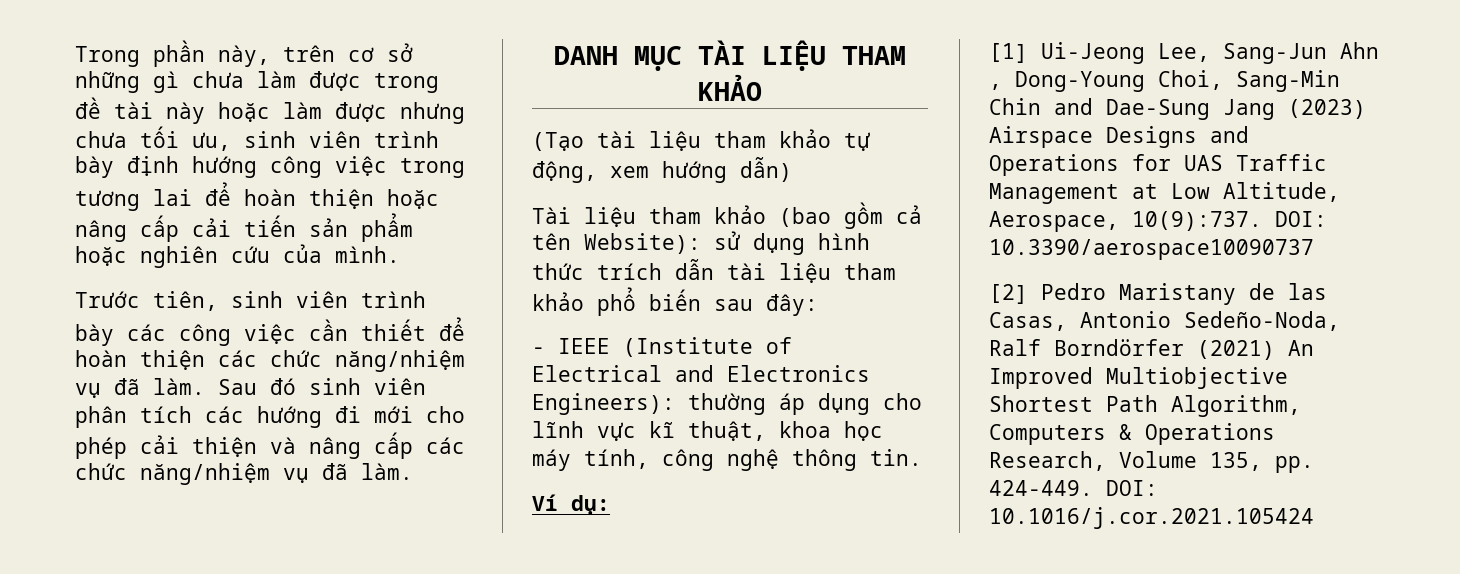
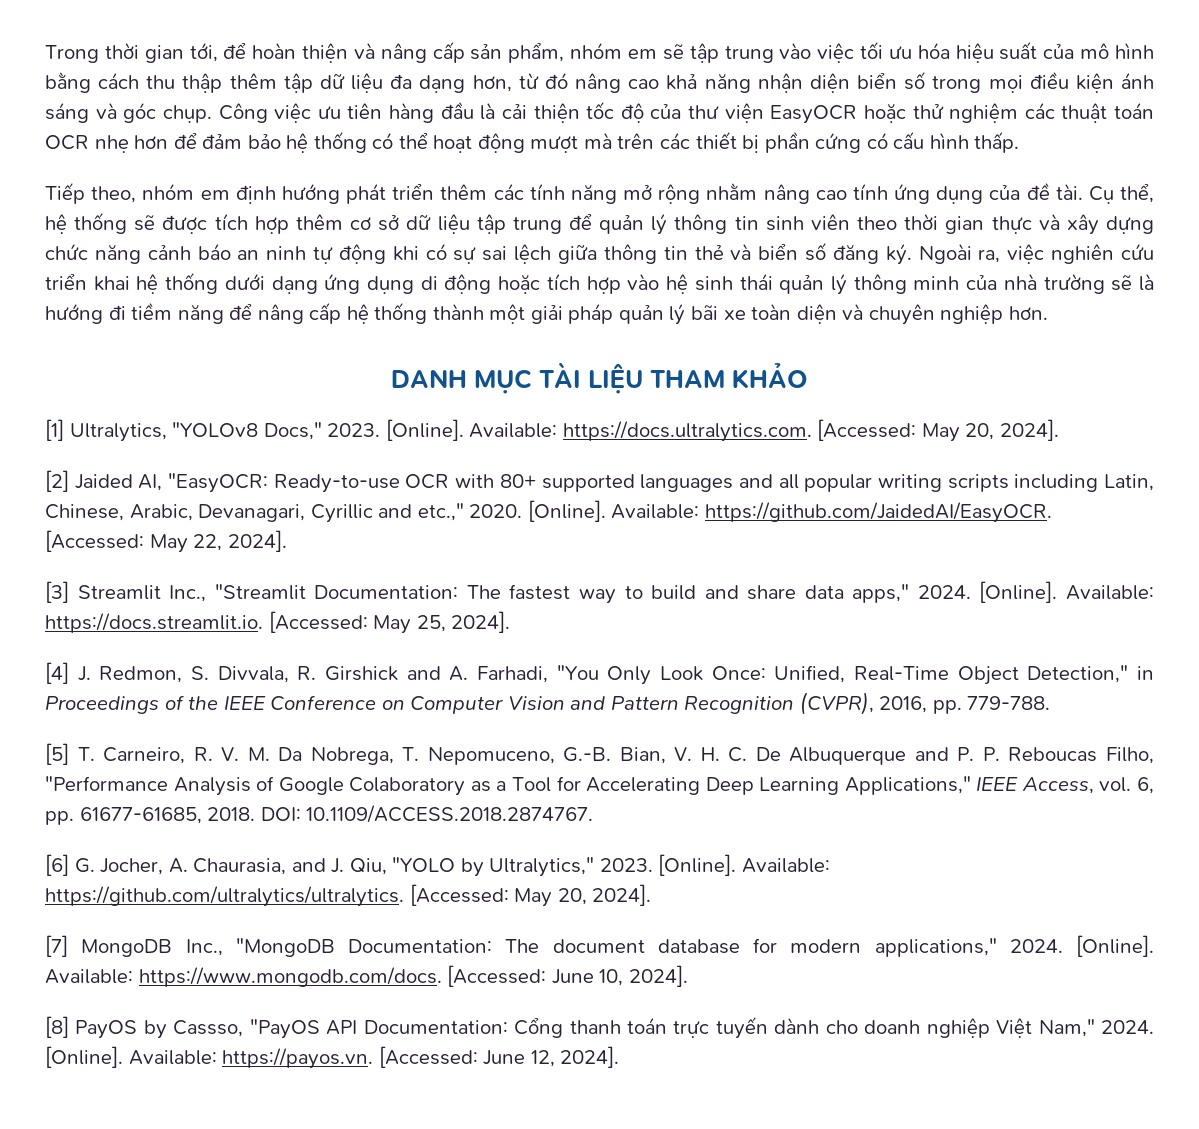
- Trong phần này, trên cơ sở những gì chưa làm được trong đề tài này hoặc làm được nhưng chưa tối ưu, sinh viên trình bày định hướng công việc trong tương lai để hoàn thiện hoặc nâng cấp cải tiến sản phẩm hoặc nghiên cứu của mình.
- Trước tiên, sinh viên trình bày các công việc cần thiết để hoàn thiện các chức năng/nhiệm vụ đã làm. Sau đó sinh viên phân tích các hướng đi mới cho phép cải thiện và nâng cấp các chức năng/nhiệm vụ đã làm.
+ Trong thời gian tới, để hoàn thiện và nâng cấp sản phẩm, nhóm em sẽ tập trung vào việc tối ưu hóa hiệu suất của mô hình bằng cách thu thập thêm tập dữ liệu đa dạng hơn, từ đó nâng cao khả năng nhận diện biển số trong mọi điều kiện ánh sáng và góc chụp. Công việc ưu tiên hàng đầu là cải thiện tốc độ của thư viện EasyOCR hoặc thử nghiệm các thuật toán OCR nhẹ hơn để đảm bảo hệ thống có thể hoạt động mượt mà trên các thiết bị phần cứng có cấu hình thấp.
+ Tiếp theo, nhóm em định hướng phát triển thêm các tính năng mở rộng nhằm nâng cao tính ứng dụng của đề tài. Cụ thể, hệ thống sẽ được tích hợp thêm cơ sở dữ liệu tập trung để quản lý thông tin sinh viên theo thời gian thực và xây dựng chức năng cảnh báo an ninh tự động khi có sự sai lệch giữa thông tin thẻ và biển số đăng ký. Ngoài ra, việc nghiên cứu triển khai hệ thống dưới dạng ứng dụng di động hoặc tích hợp vào hệ sinh thái quản lý thông minh của nhà trường sẽ là hướng đi tiềm năng để nâng cấp hệ thống thành một giải pháp quản lý bãi xe toàn diện và chuyên nghiệp hơn.
- (Tạo tài liệu tham khảo tự động, xem hướng dẫn)
- Tài liệu tham khảo (bao gồm cả tên Website): sử dụng hình thức trích dẫn tài liệu tham khảo phổ biến sau đây:
- - IEEE (Institute of Electrical and Electronics Engineers): thường áp dụng cho lĩnh vực kĩ thuật, khoa học máy tính, công nghệ thông tin.
- Ví dụ:
- [1] Ui-Jeong Lee, Sang-Jun Ahn , Dong-Young Choi, Sang-Min Chin and Dae-Sung Jang (2023) Airspace Designs and Operations for UAS Traffic Management at Low Altitude, Aerospace, 10(9):737. DOI: 10.3390/aerospace10090737
- [2] Pedro Maristany de las Casas, Antonio Sedeño-Noda, Ralf Borndörfer (2021) An Improved Multiobjective Shortest Path Algorithm, Computers & Operations Research, Volume 135, pp. 424-449. DOI: 10.1016/j.cor.2021.105424
+ [1] Ultralytics, "YOLOv8 Docs," 2023. [Online]. Available: https://docs.ultralytics.com. [Accessed: May 20, 2024].
+ [2] Jaided AI, "EasyOCR: Ready-to-use OCR with 80+ supported languages and all popular writing scripts including Latin, Chinese, Arabic, Devanagari, Cyrillic and etc.," 2020. [Online]. Available: https://github.com/JaidedAI/EasyOCR. [Accessed: May 22, 2024].
+ [3] Streamlit Inc., "Streamlit Documentation: The fastest way to build and share data apps," 2024. [Online]. Available: https://docs.streamlit.io. [Accessed: May 25, 2024].
+ [4] J. Redmon, S. Divvala, R. Girshick and A. Farhadi, "You Only Look Once: Unified, Real-Time Object Detection," in Proceedings of the IEEE Conference on Computer Vision and Pattern Recognition (CVPR), 2016, pp. 779-788.
+ [5] T. Carneiro, R. V. M. Da Nobrega, T. Nepomuceno, G.-B. Bian, V. H. C. De Albuquerque and P. P. Reboucas Filho, "Performance Analysis of Google Colaboratory as a Tool for Accelerating Deep Learning Applications," IEEE Access, vol. 6, pp. 61677-61685, 2018. DOI: 10.1109/ACCESS.2018.2874767.
+ [6] G. Jocher, A. Chaurasia, and J. Qiu, "YOLO by Ultralytics," 2023. [Online]. Available: https://github.com/ultralytics/ultralytics. [Accessed: May 20, 2024].
+ [7] MongoDB Inc., "MongoDB Documentation: The document database for modern applications," 2024. [Online]. Available: https://www.mongodb.com/docs. [Accessed: June 10, 2024].
+ [8] PayOS by Cassso, "PayOS API Documentation: Cổng thanh toán trực tuyến dành cho doanh nghiệp Việt Nam," 2024. [Online]. Available: https://payos.vn. [Accessed: June 12, 2024].

